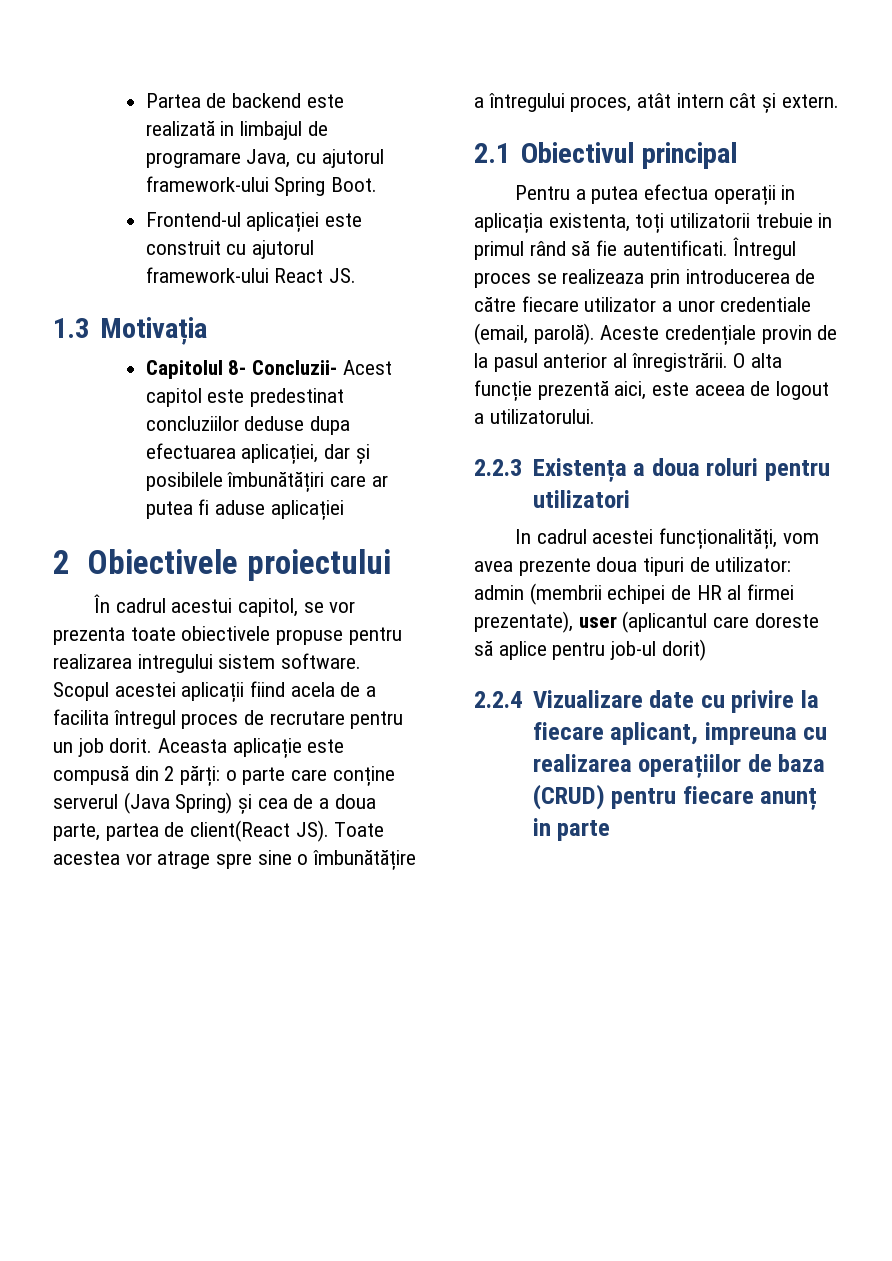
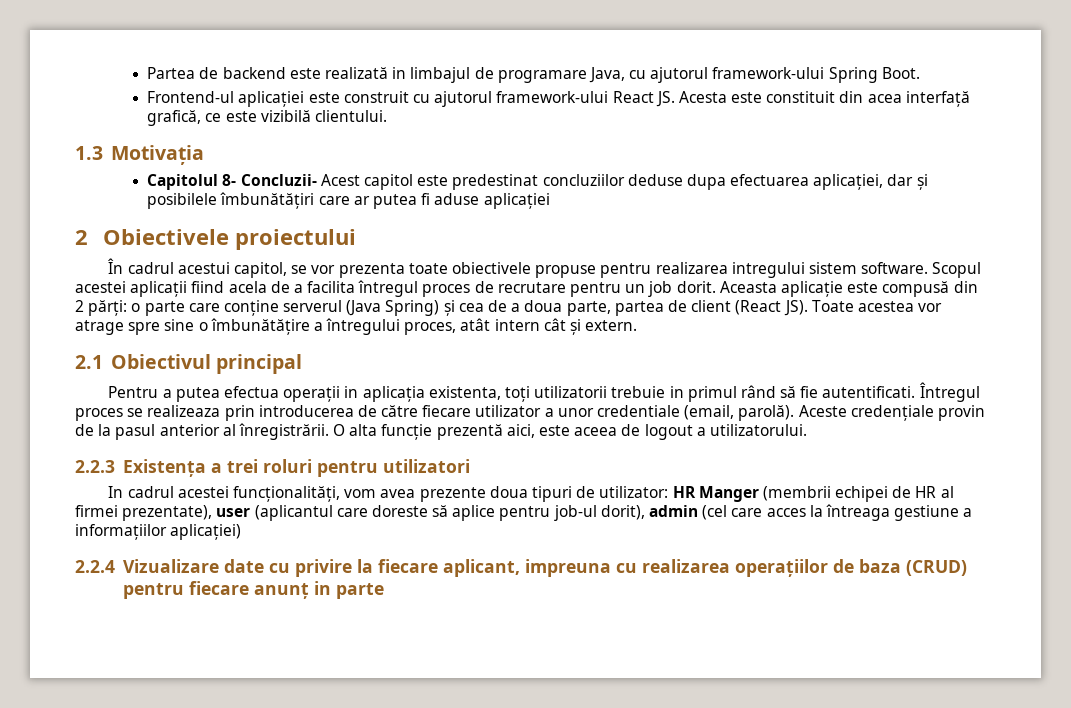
- Frontend-ul aplicației este construit cu ajutorul framework-ului React JS.
+ Frontend-ul aplicației este construit cu ajutorul framework-ului React JS. Acesta este constituit din acea interfață grafică, ce este vizibilă clientului.
- Aceasta aplicație este compusă din 2 părți: o parte care conține serverul (Java Spring) și cea de a doua parte, partea de client(React JS). Toate acestea vor atrage spre sine o îmbunătățire a întregului proces, atât intern cât și extern.
+ Aceasta aplicație este compusă din 2 părți: o parte care conține serverul (Java Spring) și cea de a doua parte, partea de client (React JS). Toate acestea vor atrage spre sine o îmbunătățire a întregului proces, atât intern cât și extern.
- 2.2.3 Existența a doua roluri pentru utilizatori
+ 2.2.3 Existența a trei roluri pentru utilizatori
- In cadrul acestei funcționalități, vom avea prezente doua tipuri de utilizator: admin (membrii echipei de HR al firmei prezentate), user (aplicantul care doreste să aplice pentru job-ul dorit)
+ In cadrul acestei funcționalități, vom avea prezente doua tipuri de utilizator: HR Manger (membrii echipei de HR al firmei prezentate), user (aplicantul care doreste să aplice pentru job-ul dorit), admin (cel care acces la întreaga gestiune a informațiilor aplicației)

